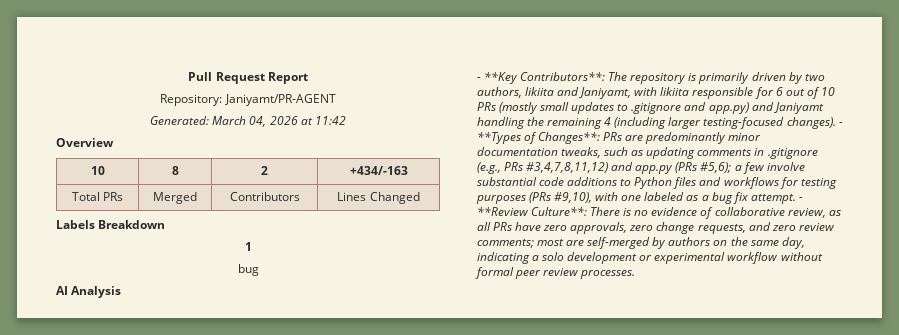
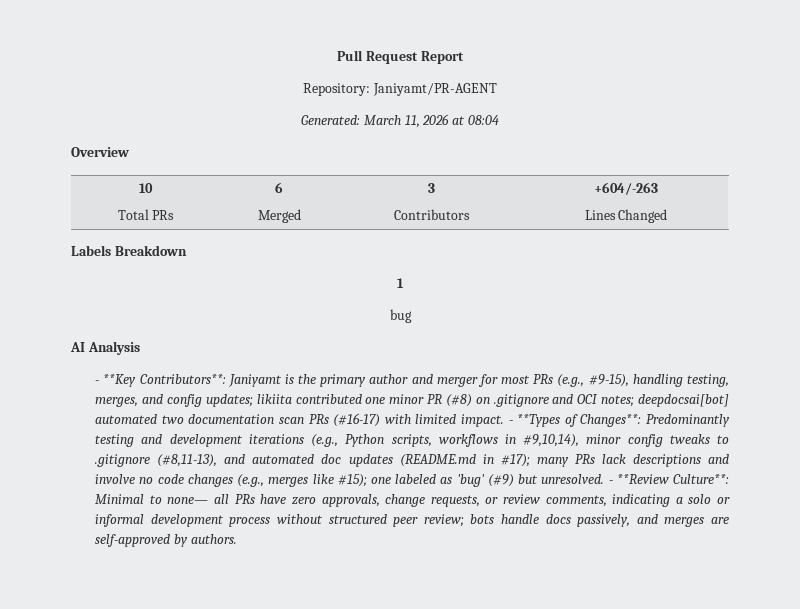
- Generated: March 04, 2026 at 11:42
+ Generated: March 11, 2026 at 08:04
- 10 | 8 | 2 | +434/-163
+ 10 | 6 | 3 | +604/-263
- - **Key Contributors**: The repository is primarily driven by two authors, likiita and Janiyamt, with likiita responsible for 6 out of 10 PRs (mostly small updates to .gitignore and app.py) and Janiyamt handling the remaining 4 (including larger testing-focused changes). - **Types of Changes**: PRs are predominantly minor documentation tweaks, such as updating comments in .gitignore (e.g., PRs #3,4,7,8,11,12) and app.py (PRs #5,6); a few involve substantial code additions to Python files and workflows for testing purposes (PRs #9,10), with one labeled as a bug fix attempt. - **Review Culture**: There is no evidence of collaborative review, as all PRs have zero approvals, zero change requests, and zero review comments; most are self-merged by authors on the same day, indicating a solo development or experimental workflow without formal peer review processes.
+ - **Key Contributors**: Janiyamt is the primary author and merger for most PRs (e.g., #9-15), handling testing, merges, and config updates; likiita contributed one minor PR (#8) on .gitignore and OCI notes; deepdocsai[bot] automated two documentation scan PRs (#16-17) with limited impact. - **Types of Changes**: Predominantly testing and development iterations (e.g., Python scripts, workflows in #9,10,14), minor config tweaks to .gitignore (#8,11-13), and automated doc updates (README.md in #17); many PRs lack descriptions and involve no code changes (e.g., merges like #15); one labeled as 'bug' (#9) but unresolved. - **Review Culture**: Minimal to none— all PRs have zero approvals, change requests, or review comments, indicating a solo or informal development process without structured peer review; bots handle docs passively, and merges are self-approved by authors.

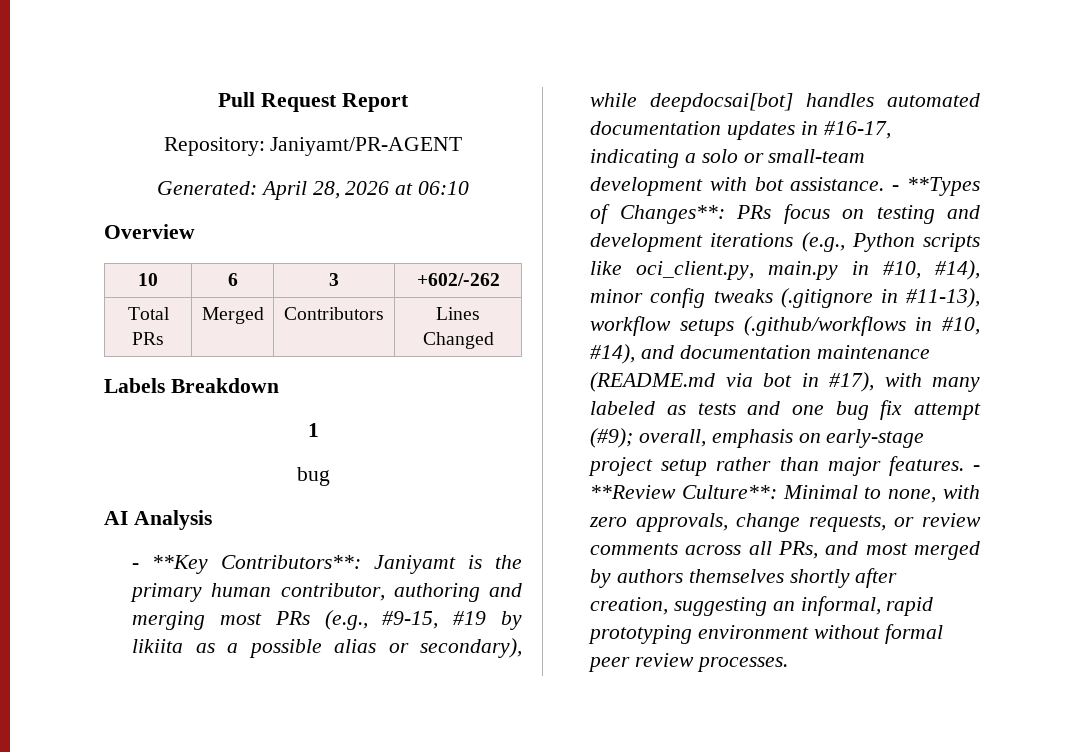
- Generated: March 11, 2026 at 08:04
+ Generated: April 28, 2026 at 06:10
- 10 | 6 | 3 | +604/-263
+ 10 | 6 | 3 | +602/-262
- - **Key Contributors**: Janiyamt is the primary author and merger for most PRs (e.g., #9-15), handling testing, merges, and config updates; likiita contributed one minor PR (#8) on .gitignore and OCI notes; deepdocsai[bot] automated two documentation scan PRs (#16-17) with limited impact.
+ - **Key Contributors**: Janiyamt is the primary human contributor, authoring and merging most PRs (e.g., #9-15, #19 by likiita as a possible alias or secondary), while deepdocsai[bot] handles automated documentation updates in #16-17, indicating a solo or small-team development with bot assistance.
- - **Types of Changes**: Predominantly testing and development iterations (e.g., Python scripts, workflows in #9,10,14), minor config tweaks to .gitignore (#8,11-13), and automated doc updates (README.md in #17); many PRs lack descriptions and involve no code changes (e.g., merges like #15); one labeled as 'bug' (#9) but unresolved.
+ - **Types of Changes**: PRs focus on testing and development iterations (e.g., Python scripts like oci_client.py, main.py in #10, #14), minor config tweaks (.gitignore in #11-13), workflow setups (.github/workflows in #10, #14), and documentation maintenance (README.md via bot in #17), with many labeled as tests and one bug fix attempt (#9); overall, emphasis on early-stage project setup rather than major features.
- - **Review Culture**: Minimal to none— all PRs have zero approvals, change requests, or review comments, indicating a solo or informal development process without structured peer review; bots handle docs passively, and merges are self-approved by authors.
+ - **Review Culture**: Minimal to none, with zero approvals, change requests, or review comments across all PRs, and most merged by authors themselves shortly after creation, suggesting an informal, rapid prototyping environment without formal peer review processes.

